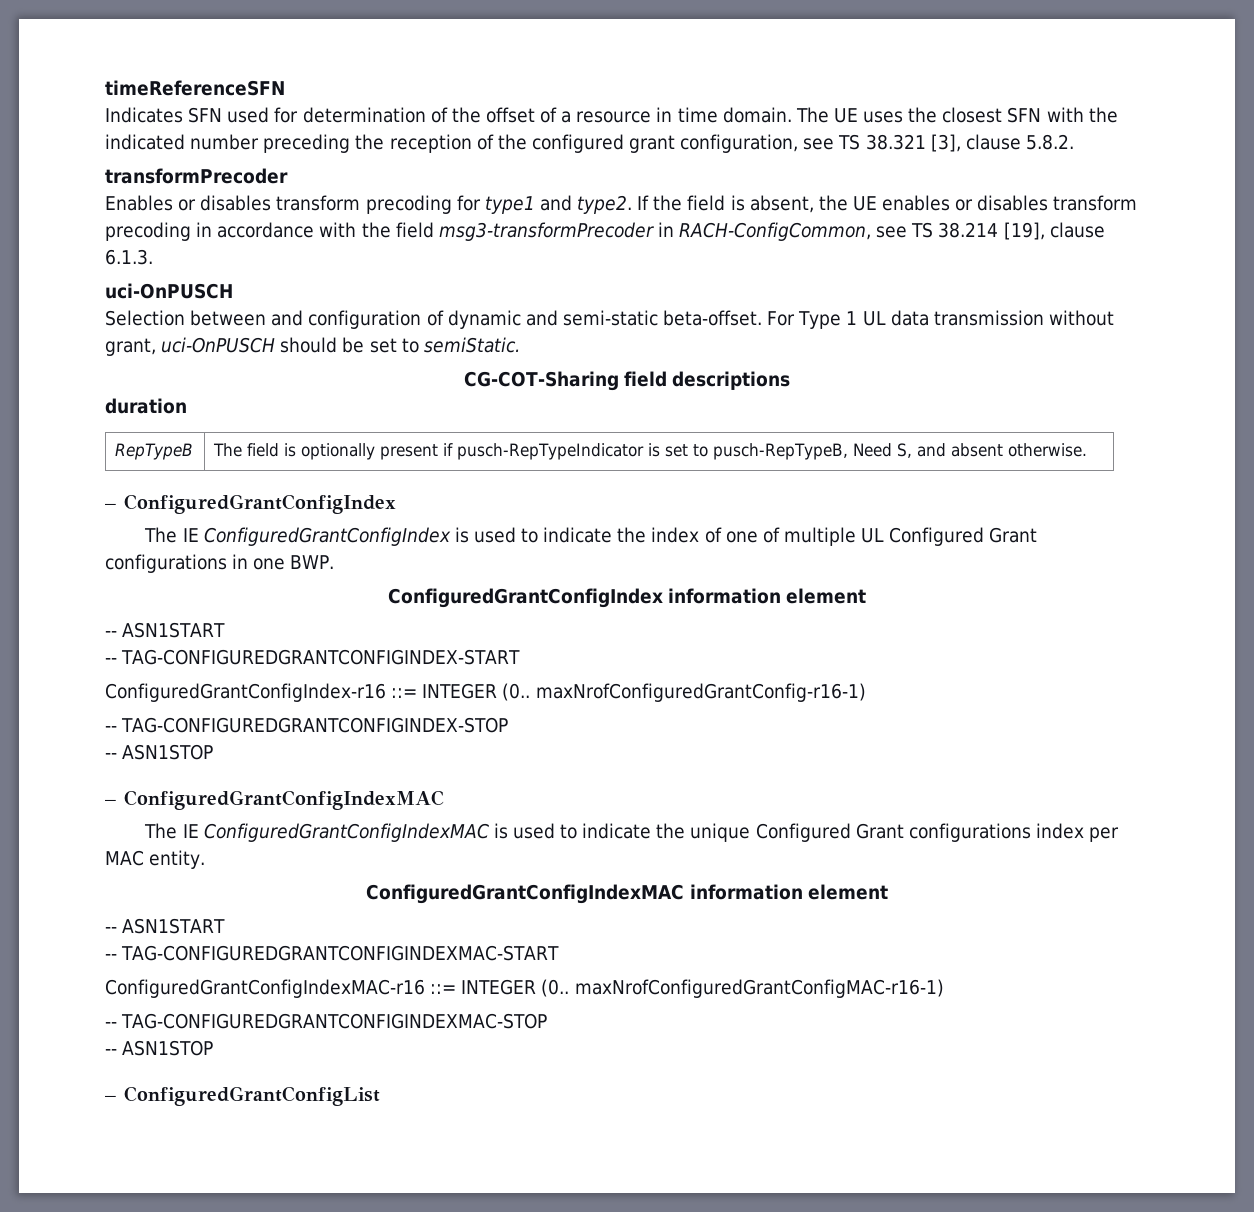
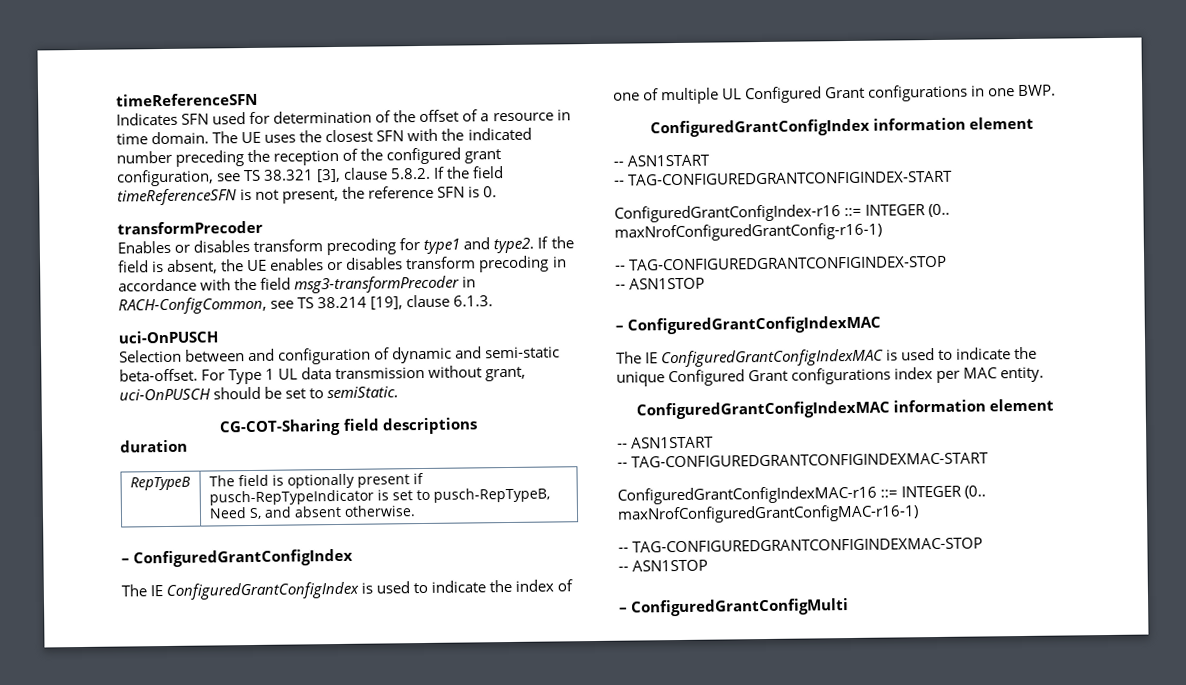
- The UE uses the closest SFN with the indicated number preceding the reception of the configured grant configuration, see TS 38.321 [3], clause 5.8.2.
+ The UE uses the closest SFN with the indicated number preceding the reception of the configured grant configuration, see TS 38.321 [3], clause 5.8.2. If the field timeReferenceSFN is not present, the reference SFN is 0.
- – ConfiguredGrantConfigList
+ – ConfiguredGrantConfigMulti

